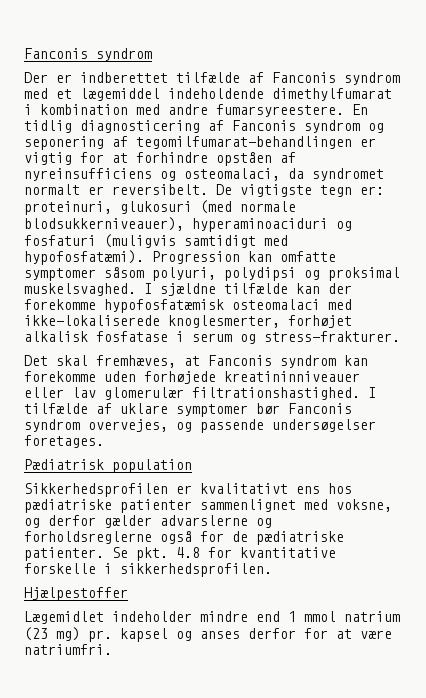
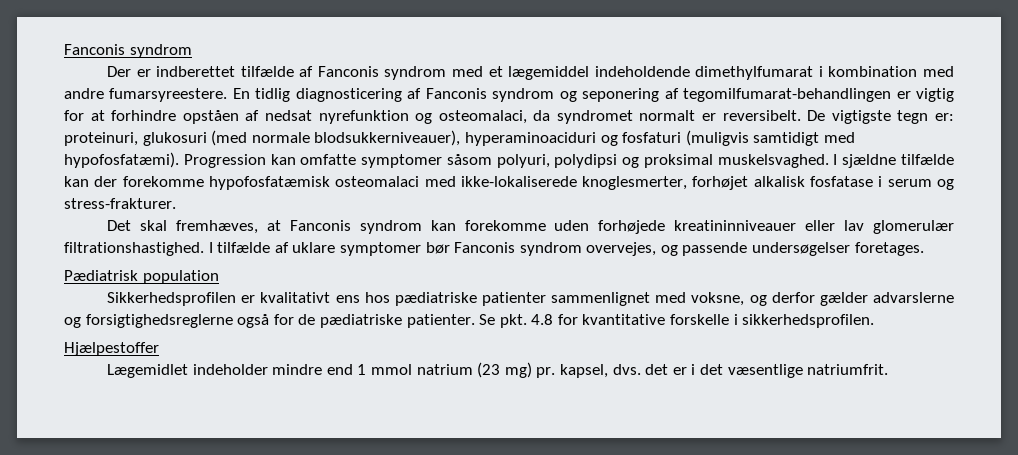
- En tidlig diagnosticering af Fanconis syndrom og seponering af tegomilfumarat-behandlingen er vigtig for at forhindre opståen af nyreinsufficiens og osteomalaci, da syndromet normalt er reversibelt.
+ En tidlig diagnosticering af Fanconis syndrom og seponering af tegomilfumarat-behandlingen er vigtig for at forhindre opståen af nedsat nyrefunktion og osteomalaci, da syndromet normalt er reversibelt.
- Sikkerhedsprofilen er kvalitativt ens hos pædiatriske patienter sammenlignet med voksne, og derfor gælder advarslerne og forholdsreglerne også for de pædiatriske patienter.
+ Sikkerhedsprofilen er kvalitativt ens hos pædiatriske patienter sammenlignet med voksne, og derfor gælder advarslerne og forsigtighedsreglerne også for de pædiatriske patienter.
- Lægemidlet indeholder mindre end 1 mmol natrium (23 mg) pr. kapsel og anses derfor for at være natriumfri.
+ Lægemidlet indeholder mindre end 1 mmol natrium (23 mg) pr. kapsel, dvs. det er i det væsentlige natriumfrit.

